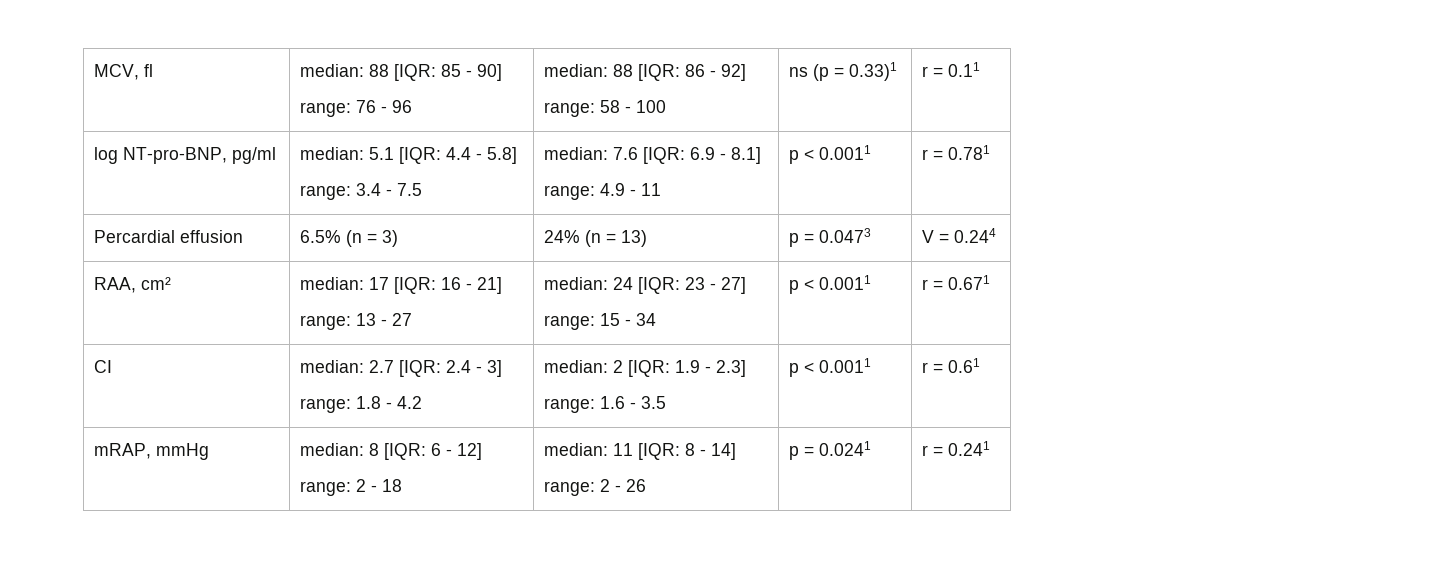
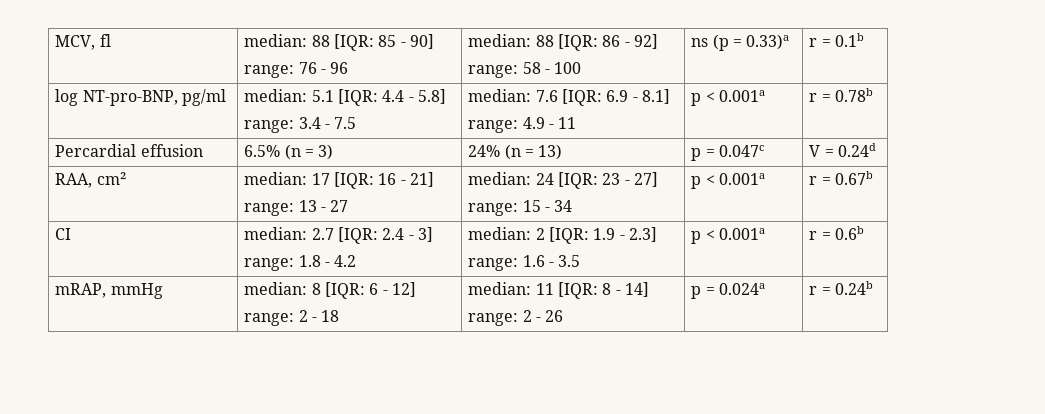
  MCV, fl | median: 88 [IQR: 85 - 90]
  range: 76 - 96 | median: 88 [IQR: 86 - 92]
- range: 58 - 100 | ns (p = 0.33)1 | r = 0.11
+ range: 58 - 100 | ns (p = 0.33)a | r = 0.1b
  log NT-pro-BNP, pg/ml | median: 5.1 [IQR: 4.4 - 5.8]
  range: 3.4 - 7.5 | median: 7.6 [IQR: 6.9 - 8.1]
- range: 4.9 - 11 | p < 0.0011 | r = 0.781
+ range: 4.9 - 11 | p < 0.001a | r = 0.78b
- Percardial effusion | 6.5% (n = 3) | 24% (n = 13) | p = 0.0473 | V = 0.244
+ Percardial effusion | 6.5% (n = 3) | 24% (n = 13) | p = 0.047c | V = 0.24d
  RAA, cm² | median: 17 [IQR: 16 - 21]
  range: 13 - 27 | median: 24 [IQR: 23 - 27]
- range: 15 - 34 | p < 0.0011 | r = 0.671
+ range: 15 - 34 | p < 0.001a | r = 0.67b
  CI | median: 2.7 [IQR: 2.4 - 3]
  range: 1.8 - 4.2 | median: 2 [IQR: 1.9 - 2.3]
- range: 1.6 - 3.5 | p < 0.0011 | r = 0.61
+ range: 1.6 - 3.5 | p < 0.001a | r = 0.6b
  mRAP, mmHg | median: 8 [IQR: 6 - 12]
  range: 2 - 18 | median: 11 [IQR: 8 - 14]
- range: 2 - 26 | p = 0.0241 | r = 0.241
+ range: 2 - 26 | p = 0.024a | r = 0.24b

